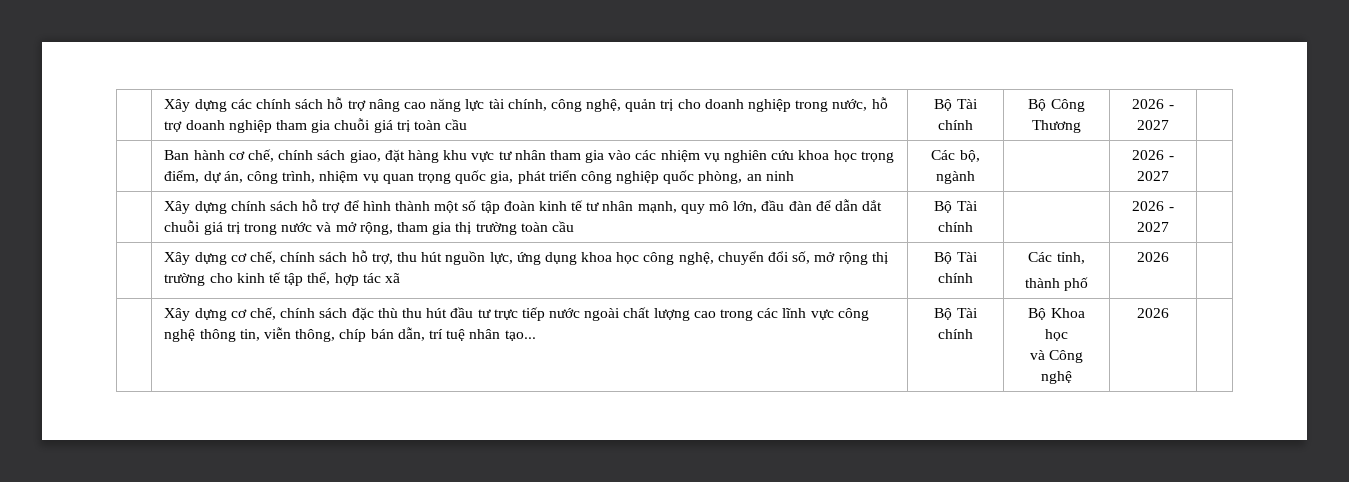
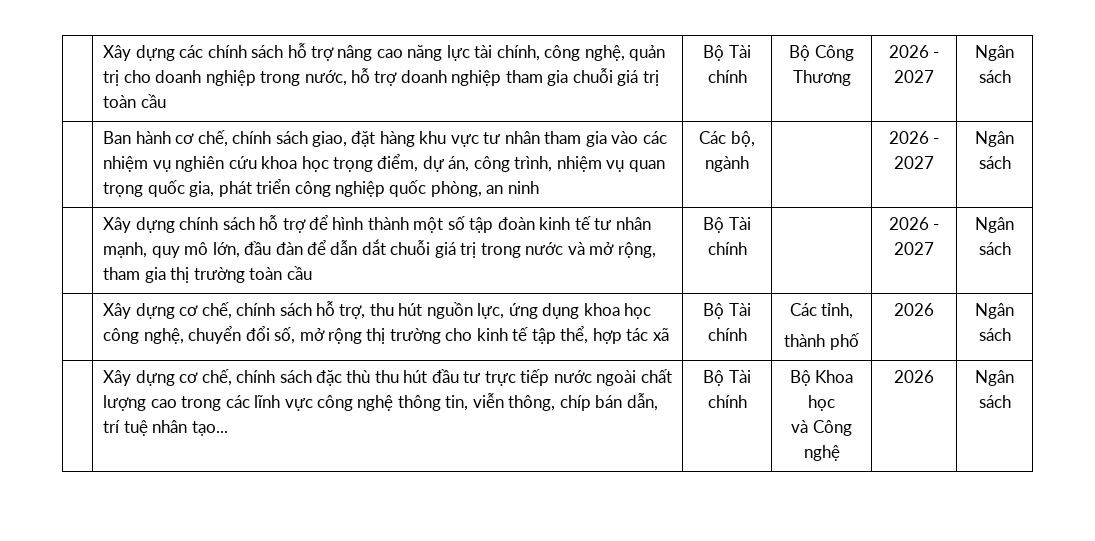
- Bộ Công Thương | 2026 - 2027
+ Bộ Công Thương | 2026 - 2027 | Ngân sách
- Các bộ, ngành | | 2026 - 2027
+ Các bộ, ngành | | 2026 - 2027 | Ngân sách
- Bộ Tài chính | | 2026 - 2027
+ Bộ Tài chính | | 2026 - 2027 | Ngân sách
- thành phố | 2026
+ thành phố | 2026 | Ngân sách
- và Công nghệ | 2026
+ và Công nghệ | 2026 | Ngân sách

